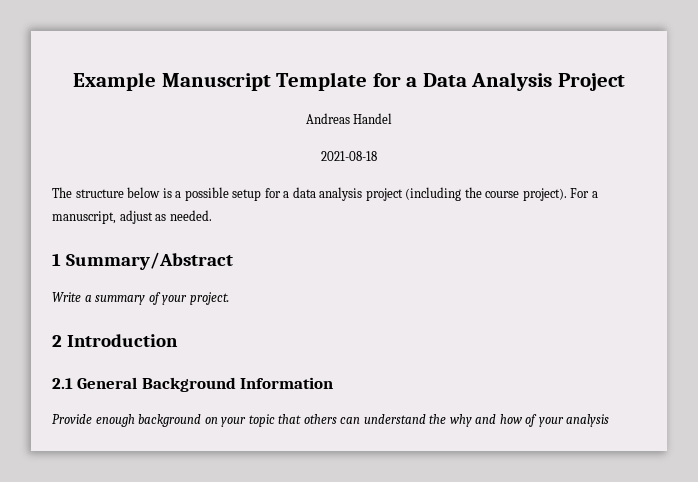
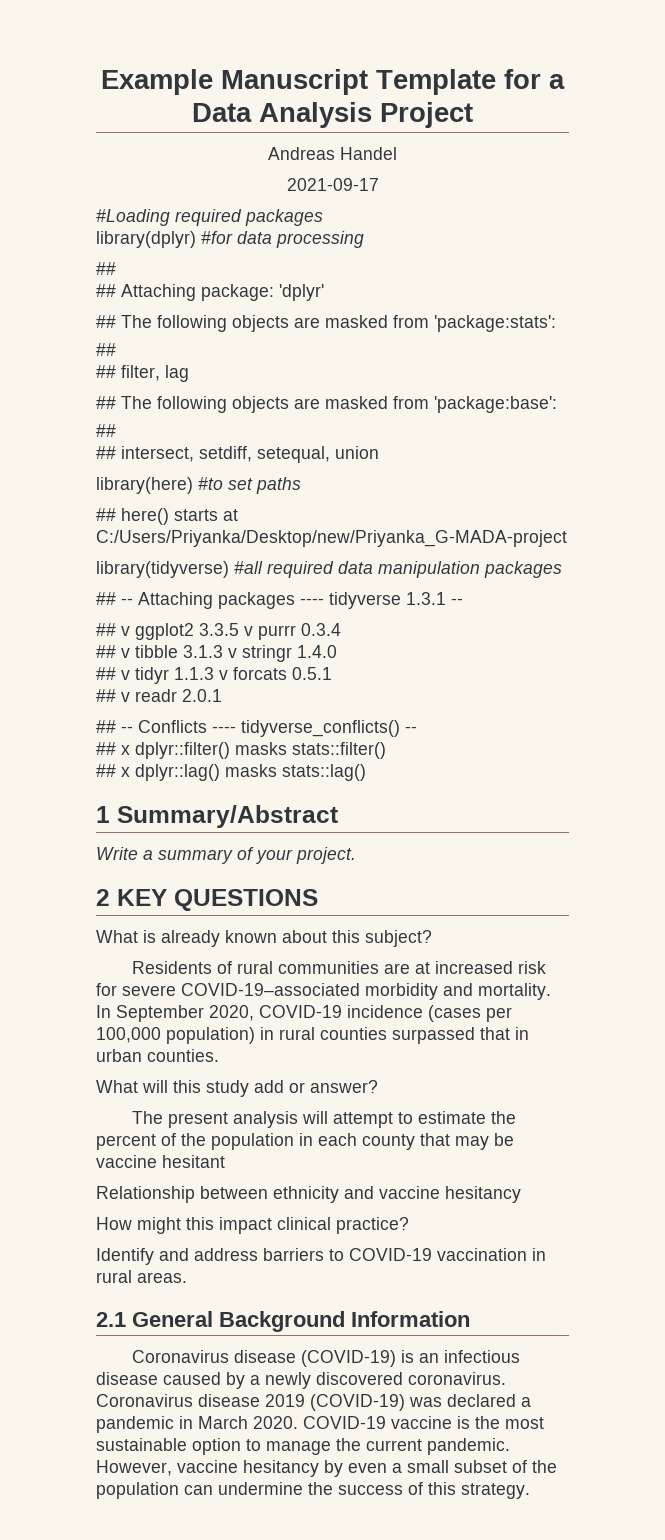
- 2021-08-18
- The structure below is a possible setup for a data analysis project (including the course project). For a manuscript, adjust as needed.
+ 2021-09-17
+ #Loading required packages
+ library(dplyr) #for data processing
+ ##
+ ## Attaching package: 'dplyr'
+ ## The following objects are masked from 'package:stats':
+ ##
+ ## filter, lag
+ ## The following objects are masked from 'package:base':
+ ##
+ ## intersect, setdiff, setequal, union
+ library(here) #to set paths
+ ## here() starts at C:/Users/Priyanka/Desktop/new/Priyanka_G-MADA-project
+ library(tidyverse) #all required data manipulation packages
+ ## -- Attaching packages ---- tidyverse 1.3.1 --
+ ## v ggplot2 3.3.5 v purrr 0.3.4
+ ## v tibble 3.1.3 v stringr 1.4.0
+ ## v tidyr 1.1.3 v forcats 0.5.1
+ ## v readr 2.0.1
+ ## -- Conflicts ---- tidyverse_conflicts() --
+ ## x dplyr::filter() masks stats::filter()
+ ## x dplyr::lag() masks stats::lag()
- 2 Introduction
+ 2 KEY QUESTIONS
+ What is already known about this subject?
+ Residents of rural communities are at increased risk for severe COVID-19–associated morbidity and mortality. In September 2020, COVID-19 incidence (cases per 100,000 population) in rural counties surpassed that in urban counties.
+ What will this study add or answer?
+ The present analysis will attempt to estimate the percent of the population in each county that may be vaccine hesitant
+ Relationship between ethnicity and vaccine hesitancy
+ How might this impact clinical practice?
+ Identify and address barriers to COVID-19 vaccination in rural areas.
  2.1 General Background Information
- Provide enough background on your topic that others can understand the why and how of your analysis
+ Coronavirus disease (COVID-19) is an infectious disease caused by a newly discovered coronavirus. Coronavirus disease 2019 (COVID-19) was declared a pandemic in March 2020. COVID-19 vaccine is the most sustainable option to manage the current pandemic. However, vaccine hesitancy by even a small subset of the population can undermine the success of this strategy.

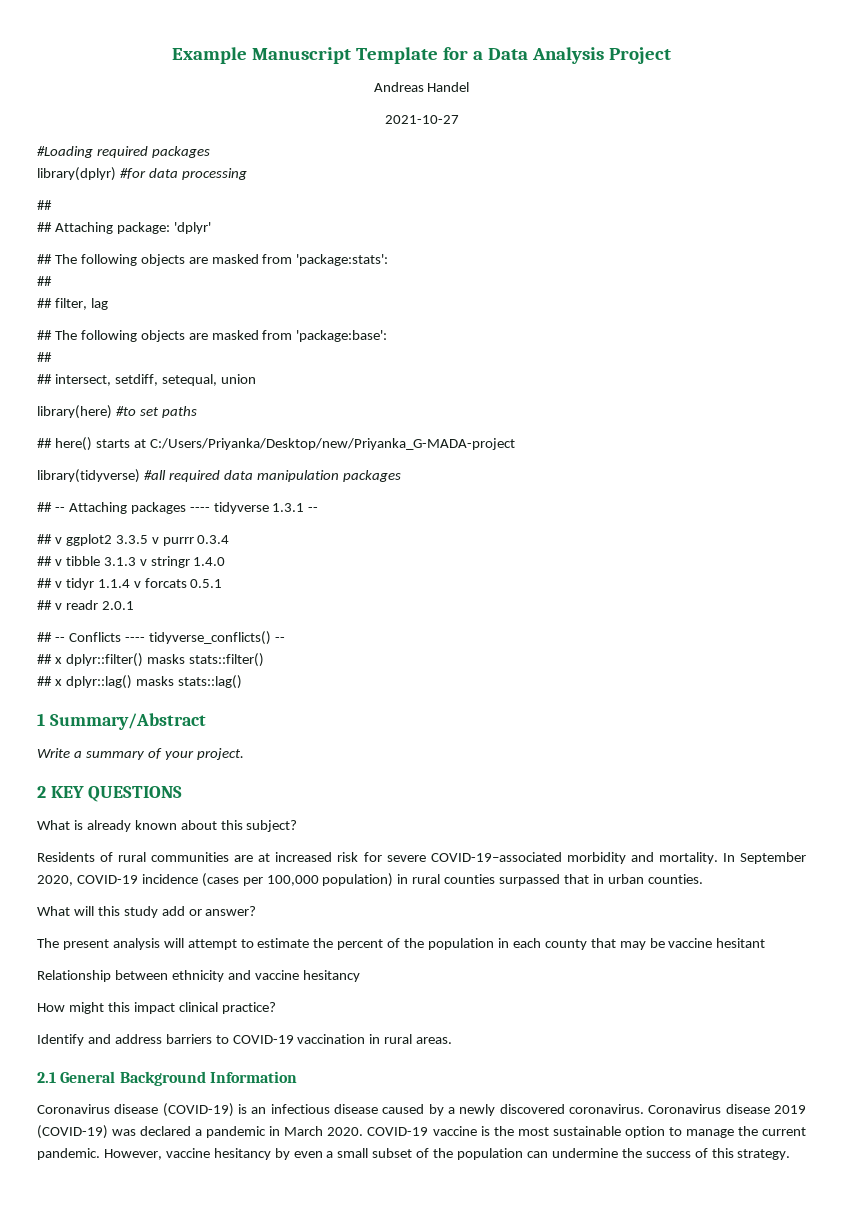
- 2021-09-17
+ 2021-10-27
- ## v tidyr 1.1.3 v forcats 0.5.1
+ ## v tidyr 1.1.4 v forcats 0.5.1

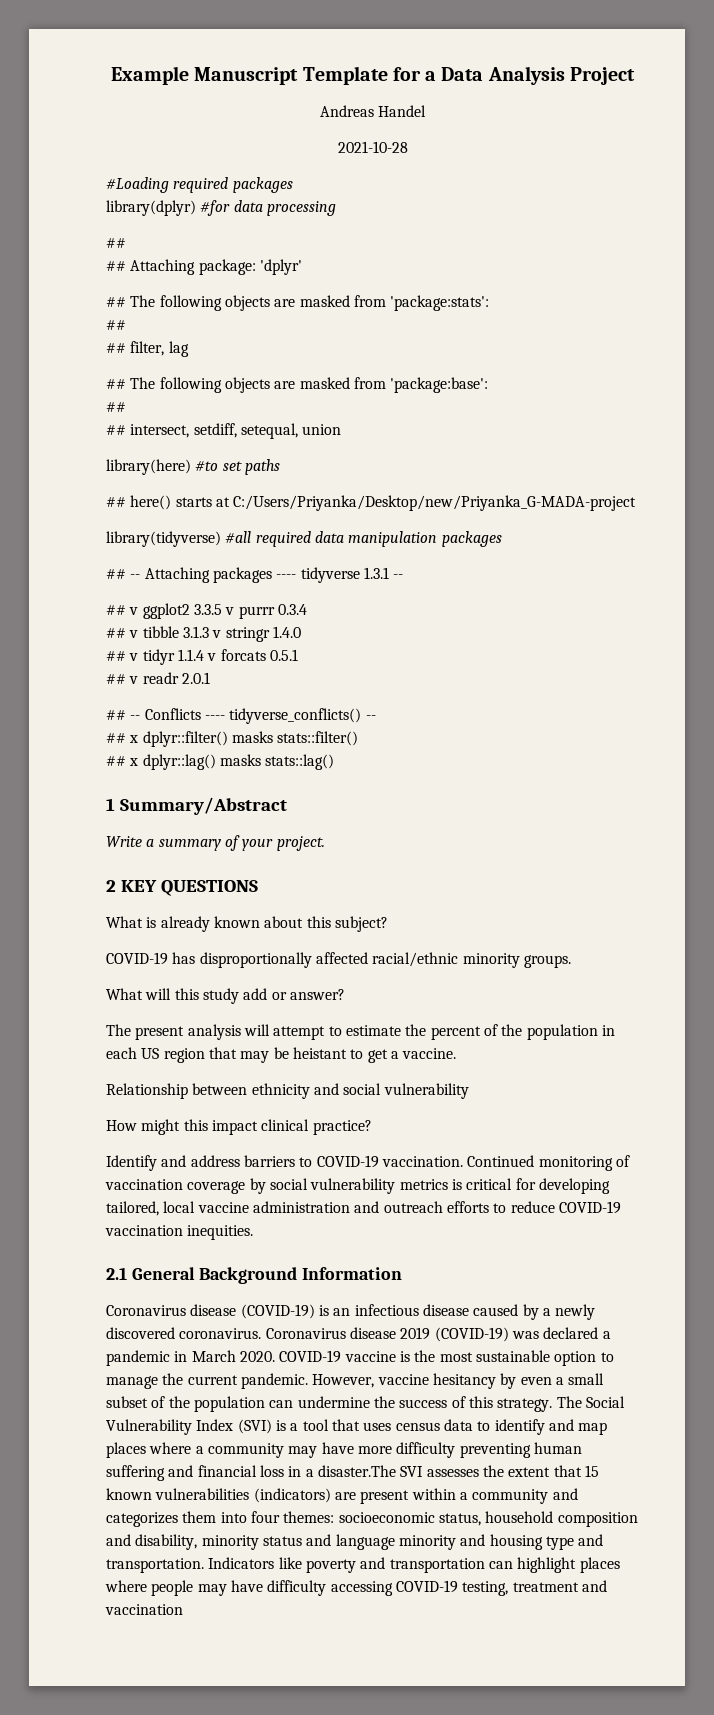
- 2021-10-27
+ 2021-10-28
- Residents of rural communities are at increased risk for severe COVID-19–associated morbidity and mortality. In September 2020, COVID-19 incidence (cases per 100,000 population) in rural counties surpassed that in urban counties.
+ COVID-19 has disproportionally affected racial/ethnic minority groups.
- The present analysis will attempt to estimate the percent of the population in each county that may be vaccine hesitant
+ The present analysis will attempt to estimate the percent of the population in each US region that may be heistant to get a vaccine.
- Relationship between ethnicity and vaccine hesitancy
+ Relationship between ethnicity and social vulnerability
- Identify and address barriers to COVID-19 vaccination in rural areas.
+ Identify and address barriers to COVID-19 vaccination. Continued monitoring of vaccination coverage by social vulnerability metrics is critical for developing tailored, local vaccine administration and outreach efforts to reduce COVID-19 vaccination inequities.
+ The Social Vulnerability Index (SVI) is a tool that uses census data to identify and map places where a community may have more difficulty preventing human suffering and financial loss in a disaster.The SVI assesses the extent that 15 known vulnerabilities (indicators) are present within a community and categorizes them into four themes: socioeconomic status, household composition and disability, minority status and language minority and housing type and transportation. Indicators like poverty and transportation can highlight places where people may have difficulty accessing COVID-19 testing, treatment and vaccination

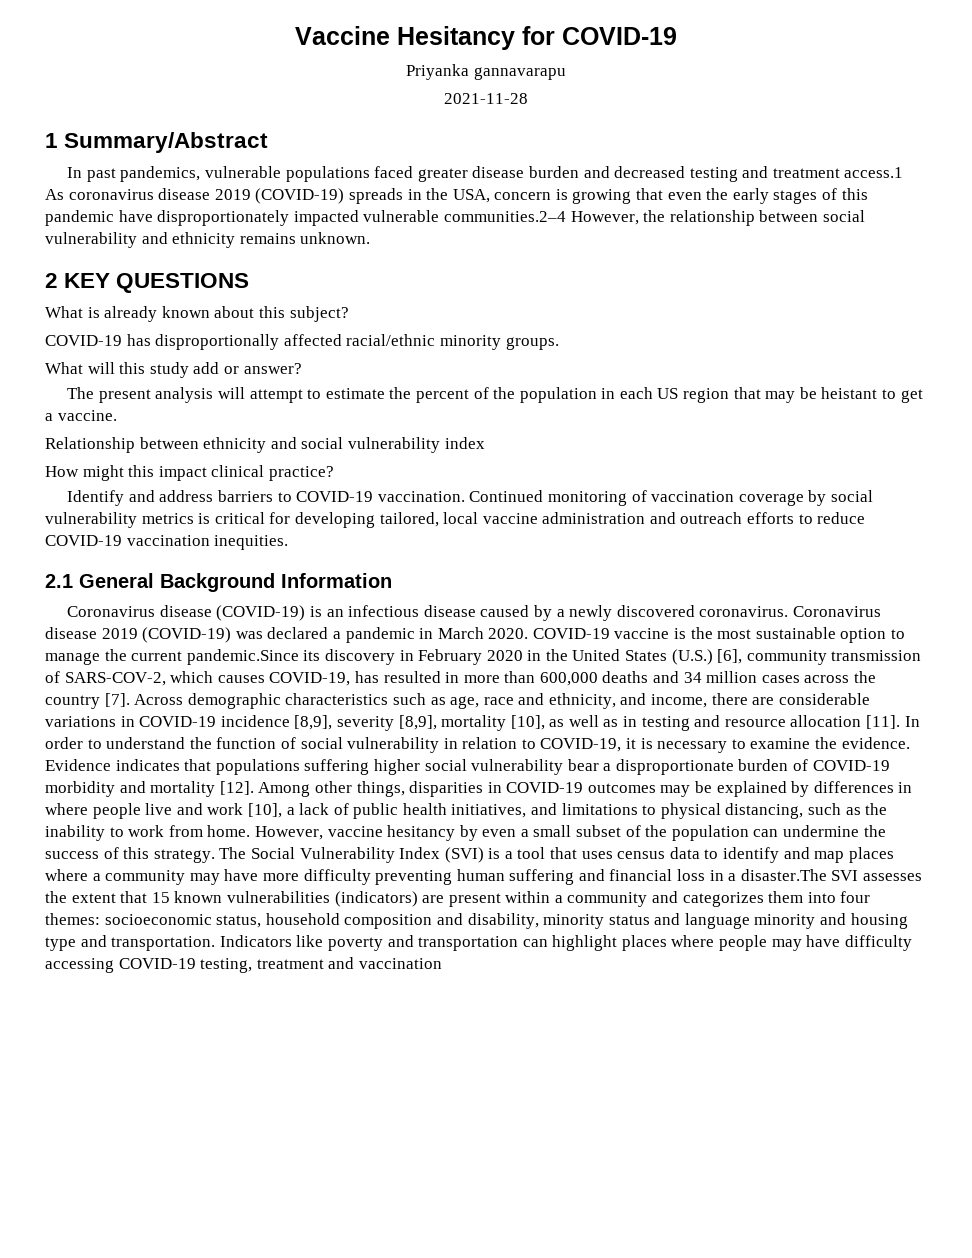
- Example Manuscript Template for a Data Analysis Project
- Andreas Handel
- 2021-10-28
- #Loading required packages
- library(dplyr) #for data processing
- ##
- ## Attaching package: 'dplyr'
- ## The following objects are masked from 'package:stats':
- ##
- ## filter, lag
- ## The following objects are masked from 'package:base':
- ##
- ## intersect, setdiff, setequal, union
- library(here) #to set paths
- ## here() starts at C:/Users/Priyanka/Desktop/new/Priyanka_G-MADA-project
- library(tidyverse) #all required data manipulation packages
- ## -- Attaching packages ---- tidyverse 1.3.1 --
- ## v ggplot2 3.3.5 v purrr 0.3.4
- ## v tibble 3.1.3 v stringr 1.4.0
- ## v tidyr 1.1.4 v forcats 0.5.1
- ## v readr 2.0.1
- ## -- Conflicts ---- tidyverse_conflicts() --
- ## x dplyr::filter() masks stats::filter()
- ## x dplyr::lag() masks stats::lag()
+ Vaccine Hesitancy for COVID-19
+ Priyanka gannavarapu
+ 2021-11-28
  1 Summary/Abstract
- Write a summary of your project.
+ In past pandemics, vulnerable populations faced greater disease burden and decreased testing and treatment access.1 As coronavirus disease 2019 (COVID-19) spreads in the USA, concern is growing that even the early stages of this pandemic have disproportionately impacted vulnerable communities.2–4 However, the relationship between social vulnerability and ethnicity remains unknown.
- Relationship between ethnicity and social vulnerability
+ Relationship between ethnicity and social vulnerability index
- COVID-19 vaccine is the most sustainable option to manage the current pandemic.
+ COVID-19 vaccine is the most sustainable option to manage the current pandemic.Since its discovery in February 2020 in the United States (U.S.) [6], community transmission of SARS-COV-2, which causes COVID-19, has resulted in more than 600,000 deaths and 34 million cases across the country [7]. Across demographic characteristics such as age, race and ethnicity, and income, there are considerable variations in COVID-19 incidence [8,9], severity [8,9], mortality [10], as well as in testing and resource allocation [11]. In order to understand the function of social vulnerability in relation to COVID-19, it is necessary to examine the evidence. Evidence indicates that populations suffering higher social vulnerability bear a disproportionate burden of COVID-19 morbidity and mortality [12]. Among other things, disparities in COVID-19 outcomes may be explained by differences in where people live and work [10], a lack of public health initiatives, and limitations to physical distancing, such as the inability to work from home.

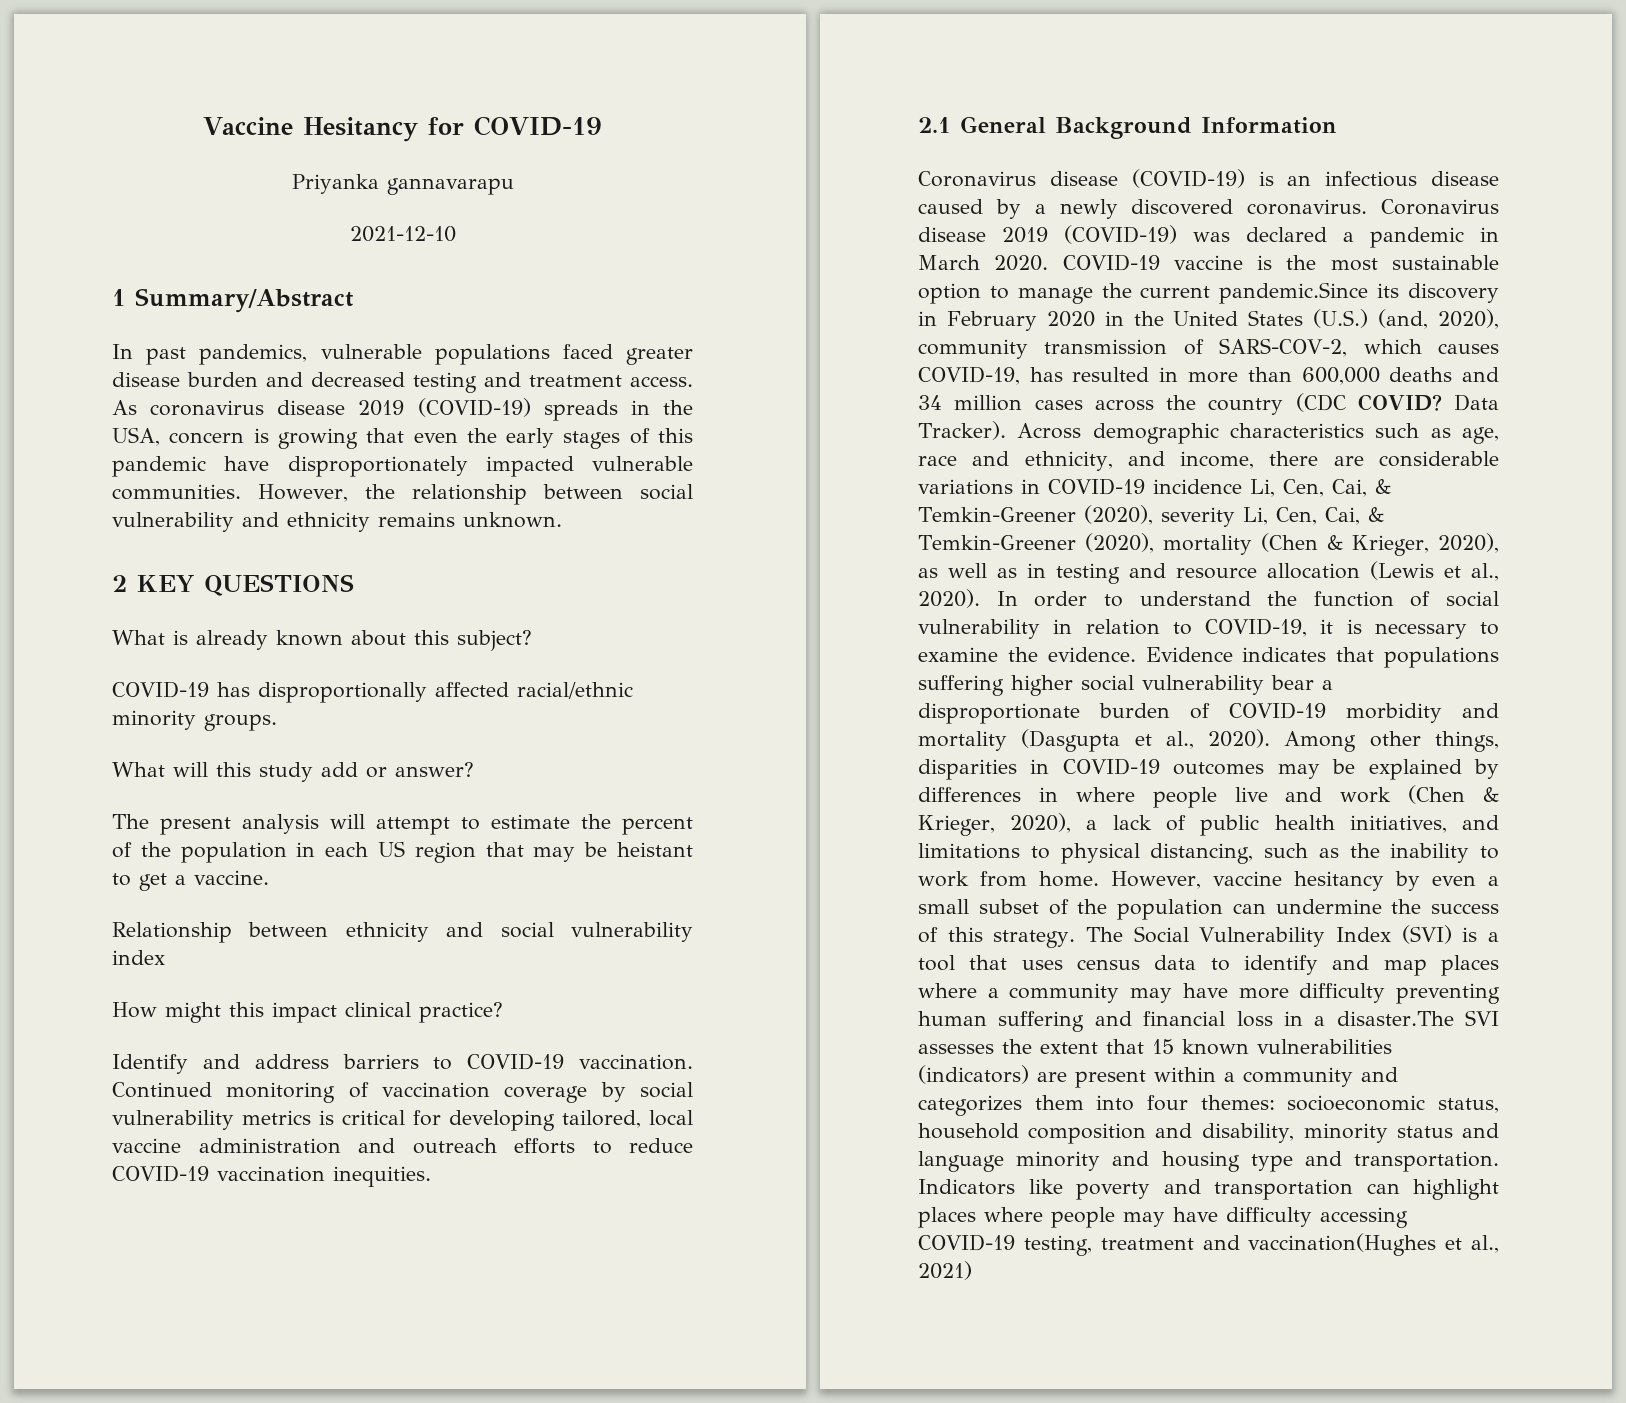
- 2021-11-28
+ 2021-12-10
- In past pandemics, vulnerable populations faced greater disease burden and decreased testing and treatment access.1 As coronavirus disease 2019 (COVID-19) spreads in the USA, concern is growing that even the early stages of this pandemic have disproportionately impacted vulnerable communities.2–4 However, the relationship between social vulnerability and ethnicity remains unknown.
+ In past pandemics, vulnerable populations faced greater disease burden and decreased testing and treatment access. As coronavirus disease 2019 (COVID-19) spreads in the USA, concern is growing that even the early stages of this pandemic have disproportionately impacted vulnerable communities. However, the relationship between social vulnerability and ethnicity remains unknown.
- COVID-19 vaccine is the most sustainable option to manage the current pandemic.Since its discovery in February 2020 in the United States (U.S.) [6], community transmission of SARS-COV-2, which causes COVID-19, has resulted in more than 600,000 deaths and 34 million cases across the country [7].
+ COVID-19 vaccine is the most sustainable option to manage the current pandemic.Since its discovery in February 2020 in the United States (U.S.) (and, 2020), community transmission of SARS-COV-2, which causes COVID-19, has resulted in more than 600,000 deaths and 34 million cases across the country (CDC COVID? Data Tracker).
- Across demographic characteristics such as age, race and ethnicity, and income, there are considerable variations in COVID-19 incidence [8,9], severity [8,9], mortality [10], as well as in testing and resource allocation [11].
+ Across demographic characteristics such as age, race and ethnicity, and income, there are considerable variations in COVID-19 incidence Li, Cen, Cai, & Temkin-Greener (2020), severity Li, Cen, Cai, & Temkin-Greener (2020), mortality (Chen & Krieger, 2020), as well as in testing and resource allocation (Lewis et al., 2020).
- Evidence indicates that populations suffering higher social vulnerability bear a disproportionate burden of COVID-19 morbidity and mortality [12].
+ Evidence indicates that populations suffering higher social vulnerability bear a disproportionate burden of COVID-19 morbidity and mortality (Dasgupta et al., 2020).
- Among other things, disparities in COVID-19 outcomes may be explained by differences in where people live and work [10], a lack of public health initiatives, and limitations to physical distancing, such as the inability to work from home.
+ Among other things, disparities in COVID-19 outcomes may be explained by differences in where people live and work (Chen & Krieger, 2020), a lack of public health initiatives, and limitations to physical distancing, such as the inability to work from home.
- Indicators like poverty and transportation can highlight places where people may have difficulty accessing COVID-19 testing, treatment and vaccination
+ Indicators like poverty and transportation can highlight places where people may have difficulty accessing COVID-19 testing, treatment and vaccination(Hughes et al., 2021)

